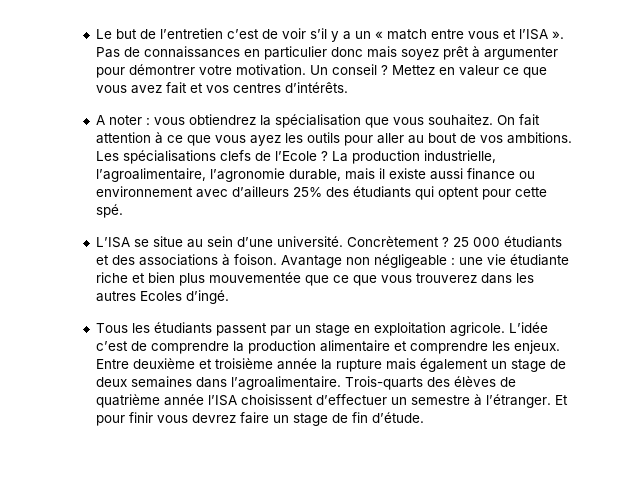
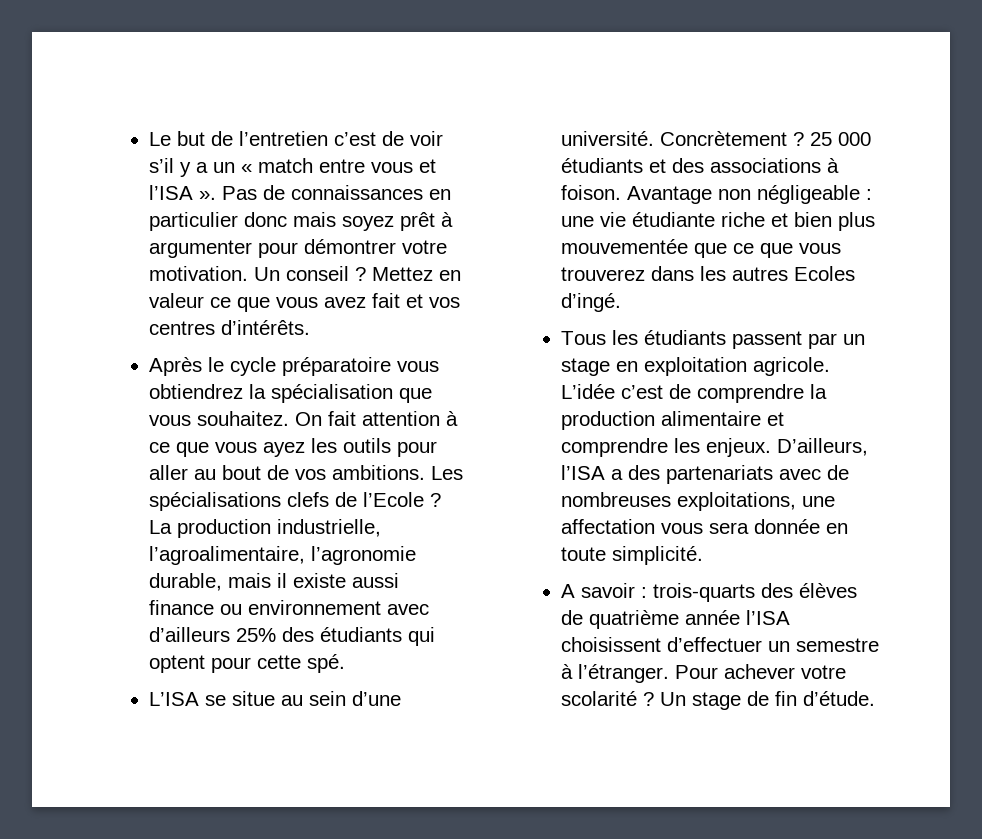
- A noter : vous obtiendrez la spécialisation que vous souhaitez.
+ Après le cycle préparatoire vous obtiendrez la spécialisation que vous souhaitez.
- Entre deuxième et troisième année la rupture mais également un stage de deux semaines dans l’agroalimentaire. Trois-quarts des élèves de quatrième année l’ISA choisissent d’effectuer un semestre à l’étranger.
+ D’ailleurs, l’ISA a des partenariats avec de nombreuses exploitations, une affectation vous sera donnée en toute simplicité.
+ A savoir : trois-quarts des élèves de quatrième année l’ISA choisissent d’effectuer un semestre à l’étranger.
- Et pour finir vous devrez faire un stage de fin d’étude.
+ Pour achever votre scolarité ? Un stage de fin d’étude.

